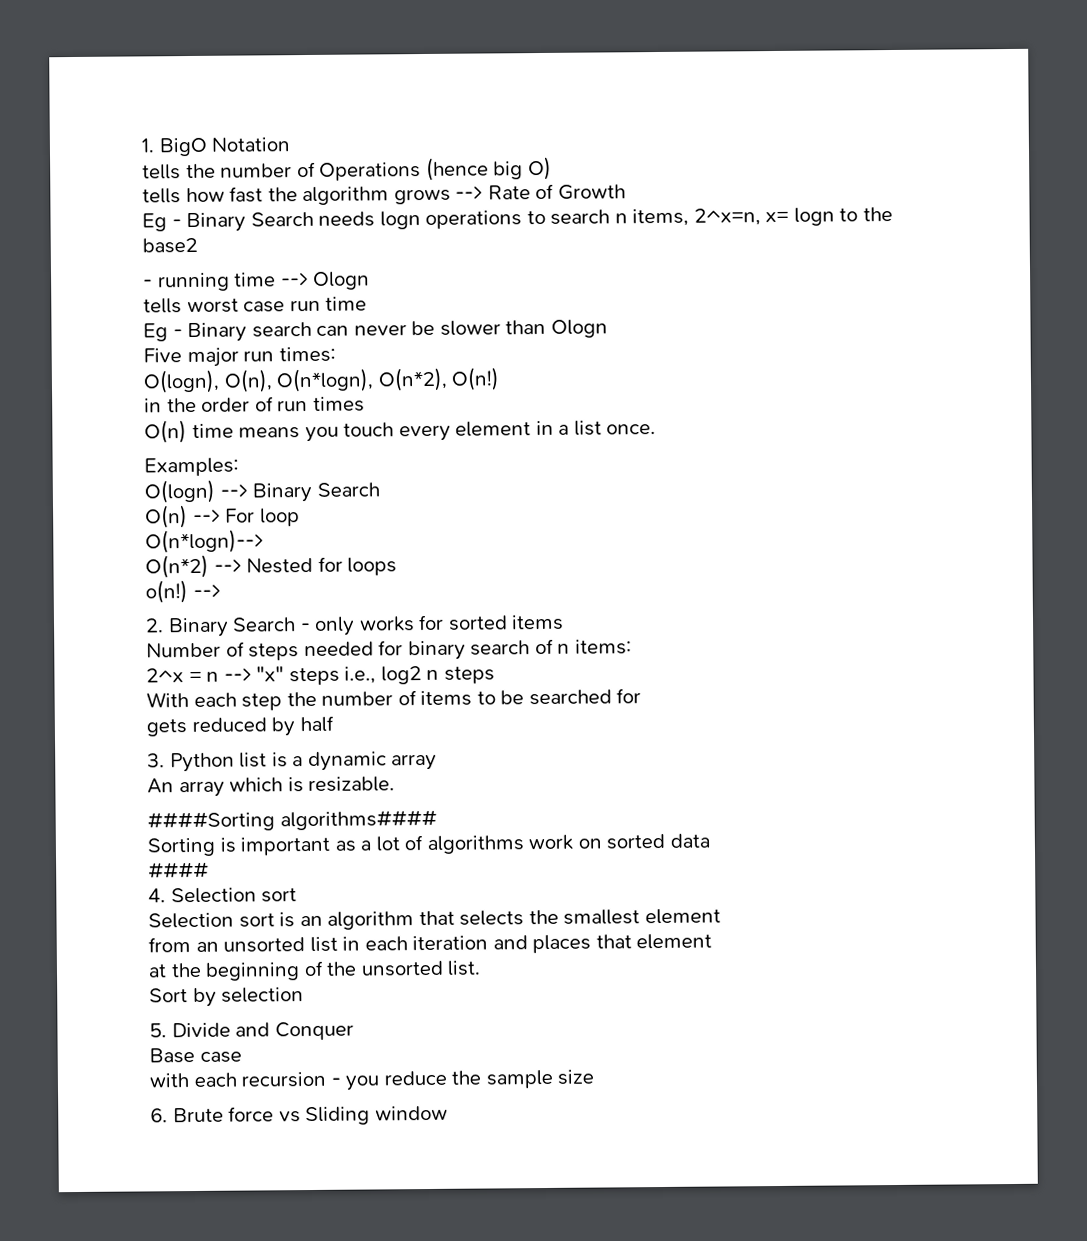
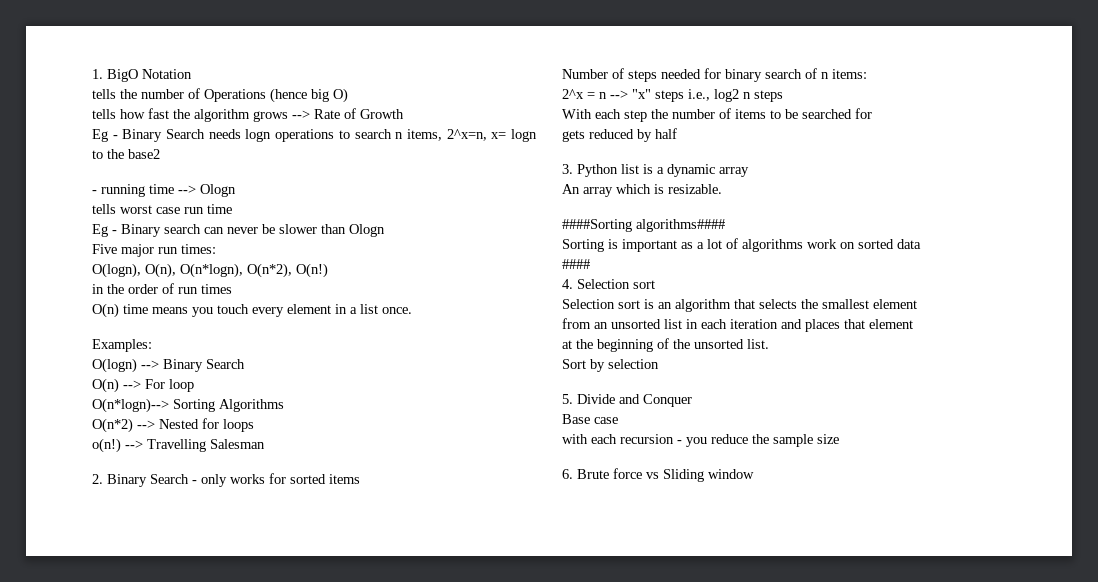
- O(n*logn)-->
+ O(n*logn)--> Sorting Algorithms
- o(n!) -->
+ o(n!) --> Travelling Salesman

